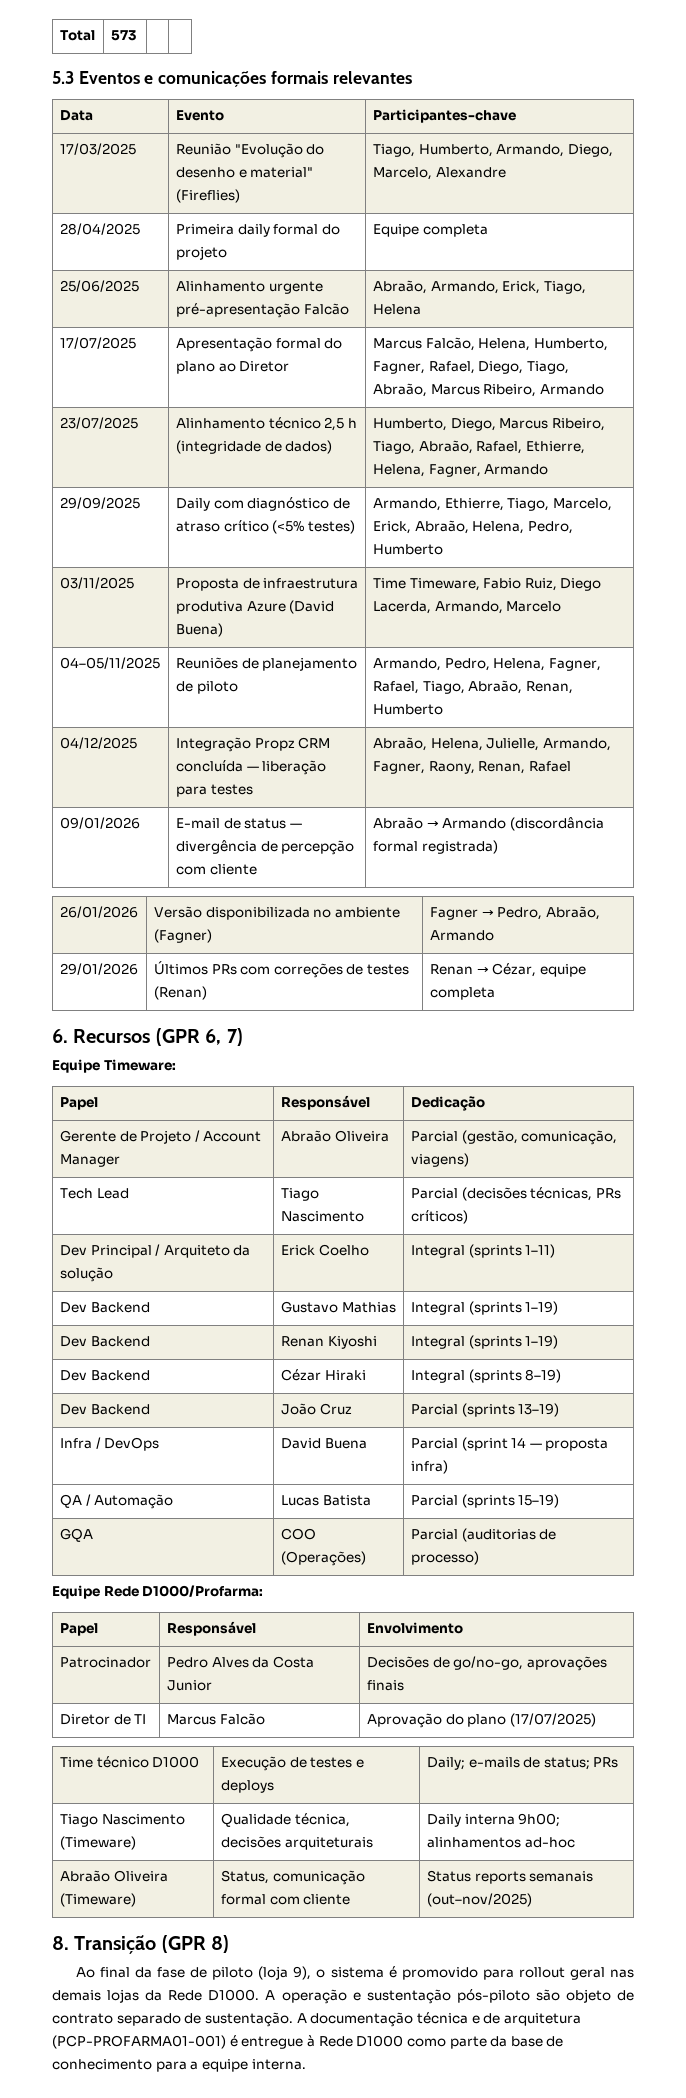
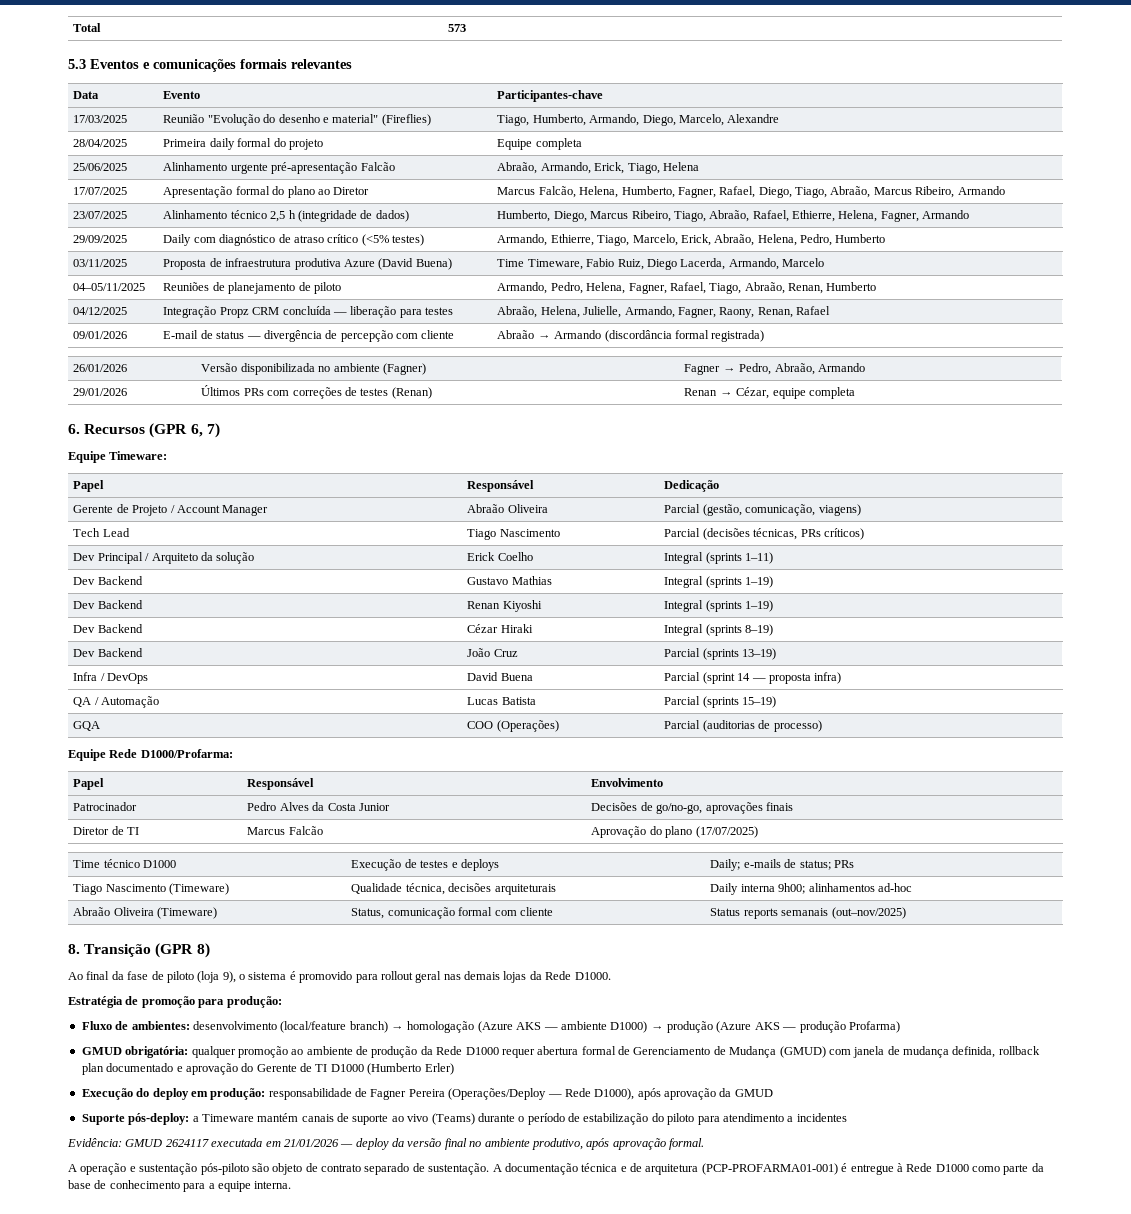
- Ao final da fase de piloto (loja 9), o sistema é promovido para rollout geral nas demais lojas da Rede D1000. A operação e sustentação pós-piloto são objeto de contrato separado de sustentação.
+ Ao final da fase de piloto (loja 9), o sistema é promovido para rollout geral nas demais lojas da Rede D1000.
+ Estratégia de promoção para produção:
+ Fluxo de ambientes: desenvolvimento (local/feature branch) → homologação (Azure AKS — ambiente D1000) → produção (Azure AKS — produção Profarma)
+ GMUD obrigatória: qualquer promoção ao ambiente de produção da Rede D1000 requer abertura formal de Gerenciamento de Mudança (GMUD) com janela de mudança definida, rollback plan documentado e aprovação do Gerente de TI D1000 (Humberto Erler)
+ Execução do deploy em produção: responsabilidade de Fagner Pereira (Operações/Deploy — Rede D1000), após aprovação da GMUD
+ Suporte pós-deploy: a Timeware mantém canais de suporte ao vivo (Teams) durante o período de estabilização do piloto para atendimento a incidentes
+ Evidência: GMUD 2624117 executada em 21/01/2026 — deploy da versão final no ambiente produtivo, após aprovação formal.
+ A operação e sustentação pós-piloto são objeto de contrato separado de sustentação.

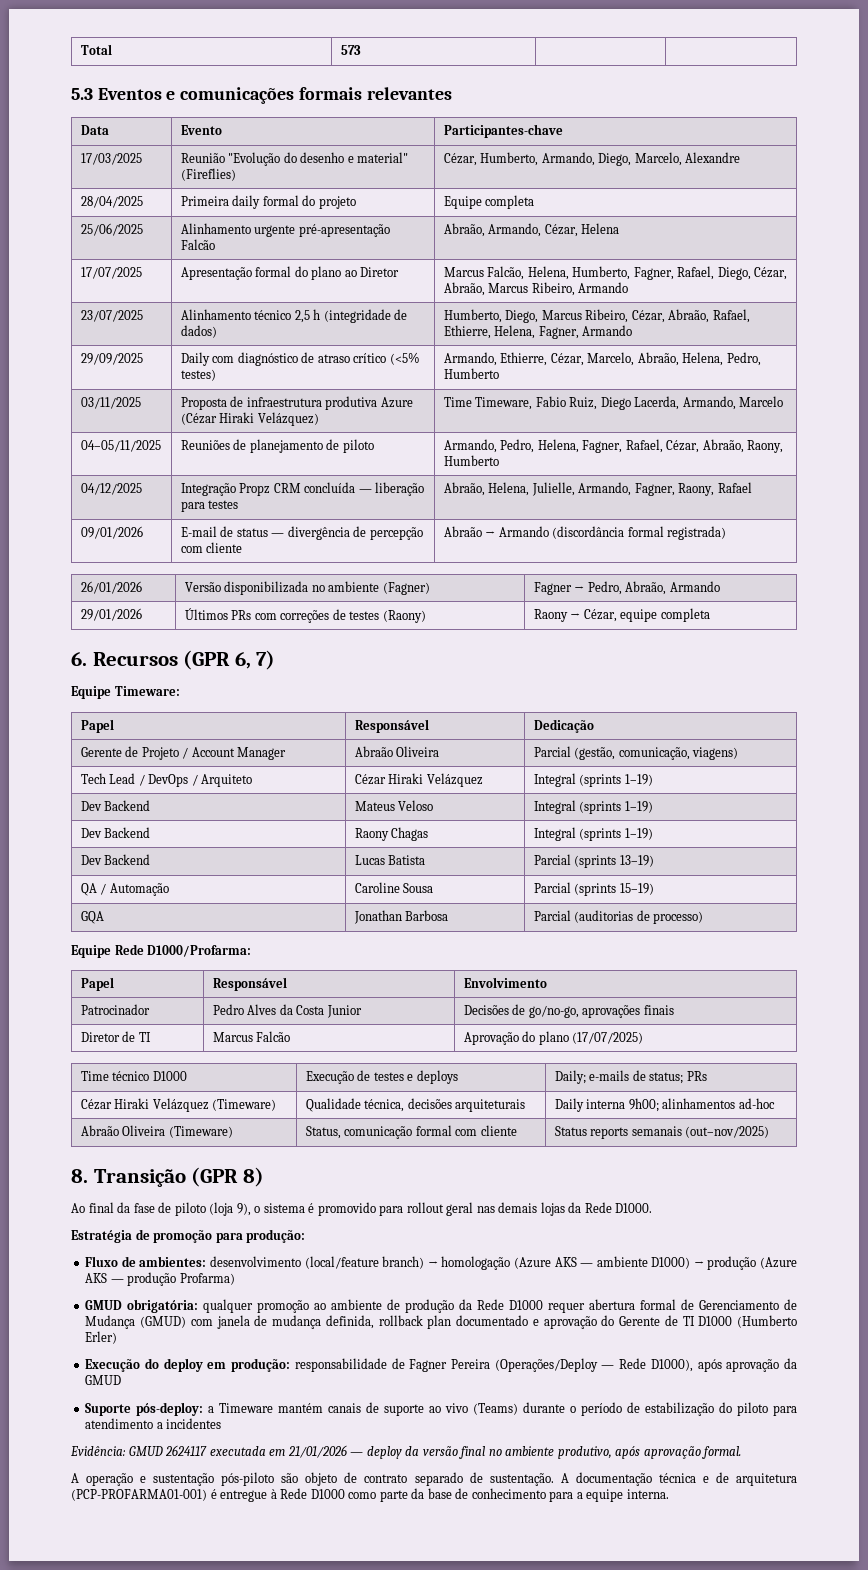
- 17/03/2025 | Reunião "Evolução do desenho e material" (Fireflies) | Tiago, Humberto, Armando, Diego, Marcelo, Alexandre
+ 17/03/2025 | Reunião "Evolução do desenho e material" (Fireflies) | Cézar, Humberto, Armando, Diego, Marcelo, Alexandre
- 25/06/2025 | Alinhamento urgente pré-apresentação Falcão | Abraão, Armando, Erick, Tiago, Helena
+ 25/06/2025 | Alinhamento urgente pré-apresentação Falcão | Abraão, Armando, Cézar, Helena
- 17/07/2025 | Apresentação formal do plano ao Diretor | Marcus Falcão, Helena, Humberto, Fagner, Rafael, Diego, Tiago, Abraão, Marcus Ribeiro, Armando
+ 17/07/2025 | Apresentação formal do plano ao Diretor | Marcus Falcão, Helena, Humberto, Fagner, Rafael, Diego, Cézar, Abraão, Marcus Ribeiro, Armando
- 23/07/2025 | Alinhamento técnico 2,5 h (integridade de dados) | Humberto, Diego, Marcus Ribeiro, Tiago, Abraão, Rafael, Ethierre, Helena, Fagner, Armando
+ 23/07/2025 | Alinhamento técnico 2,5 h (integridade de dados) | Humberto, Diego, Marcus Ribeiro, Cézar, Abraão, Rafael, Ethierre, Helena, Fagner, Armando
- 29/09/2025 | Daily com diagnóstico de atraso crítico (<5% testes) | Armando, Ethierre, Tiago, Marcelo, Erick, Abraão, Helena, Pedro, Humberto
+ 29/09/2025 | Daily com diagnóstico de atraso crítico (<5% testes) | Armando, Ethierre, Cézar, Marcelo, Abraão, Helena, Pedro, Humberto
- 03/11/2025 | Proposta de infraestrutura produtiva Azure (David Buena) | Time Timeware, Fabio Ruiz, Diego Lacerda, Armando, Marcelo
+ 03/11/2025 | Proposta de infraestrutura produtiva Azure (Cézar Hiraki Velázquez) | Time Timeware, Fabio Ruiz, Diego Lacerda, Armando, Marcelo
- 04–05/11/2025 | Reuniões de planejamento de piloto | Armando, Pedro, Helena, Fagner, Rafael, Tiago, Abraão, Renan, Humberto
+ 04–05/11/2025 | Reuniões de planejamento de piloto | Armando, Pedro, Helena, Fagner, Rafael, Cézar, Abraão, Raony, Humberto
- 04/12/2025 | Integração Propz CRM concluída — liberação para testes | Abraão, Helena, Julielle, Armando, Fagner, Raony, Renan, Rafael
+ 04/12/2025 | Integração Propz CRM concluída — liberação para testes | Abraão, Helena, Julielle, Armando, Fagner, Raony, Rafael
- 29/01/2026 | Últimos PRs com correções de testes (Renan) | Renan → Cézar, equipe completa
+ 29/01/2026 | Últimos PRs com correções de testes (Raony) | Raony → Cézar, equipe completa
- Tech Lead | Tiago Nascimento | Parcial (decisões técnicas, PRs críticos)
- Dev Principal / Arquiteto da solução | Erick Coelho | Integral (sprints 1–11)
- Dev Backend | Gustavo Mathias | Integral (sprints 1–19)
- Dev Backend | Renan Kiyoshi | Integral (sprints 1–19)
- Dev Backend | Cézar Hiraki | Integral (sprints 8–19)
- Dev Backend | João Cruz | Parcial (sprints 13–19)
+ Tech Lead / DevOps / Arquiteto | Cézar Hiraki Velázquez | Integral (sprints 1–19)
+ Dev Backend | Mateus Veloso | Integral (sprints 1–19)
+ Dev Backend | Raony Chagas | Integral (sprints 1–19)
+ Dev Backend | Lucas Batista | Parcial (sprints 13–19)
- Infra / DevOps | David Buena | Parcial (sprint 14 — proposta infra)
- QA / Automação | Lucas Batista | Parcial (sprints 15–19)
+ QA / Automação | Caroline Sousa | Parcial (sprints 15–19)
- GQA | COO (Operações) | Parcial (auditorias de processo)
+ GQA | Jonathan Barbosa | Parcial (auditorias de processo)
- Tiago Nascimento (Timeware) | Qualidade técnica, decisões arquiteturais | Daily interna 9h00; alinhamentos ad-hoc
+ Cézar Hiraki Velázquez (Timeware) | Qualidade técnica, decisões arquiteturais | Daily interna 9h00; alinhamentos ad-hoc

